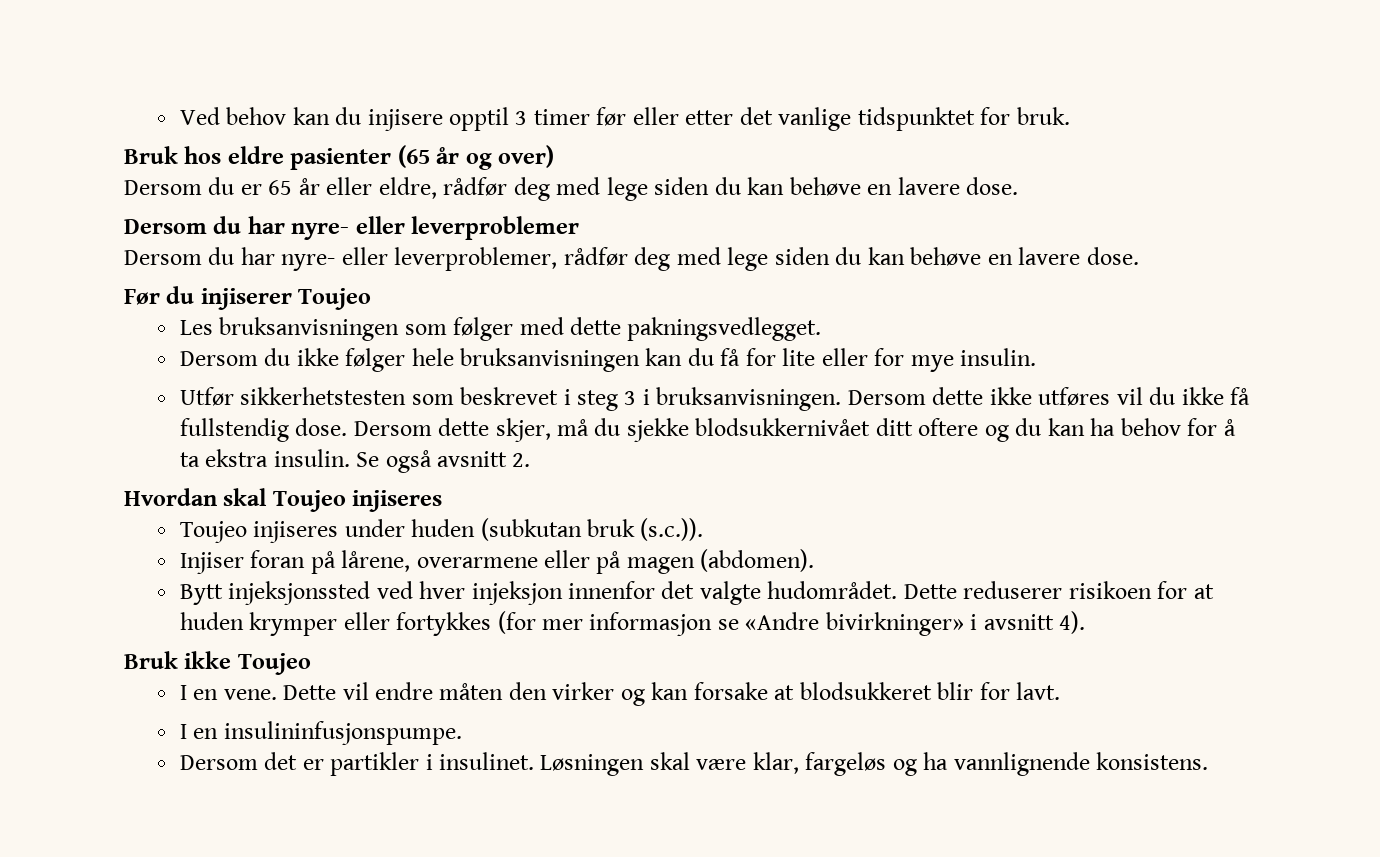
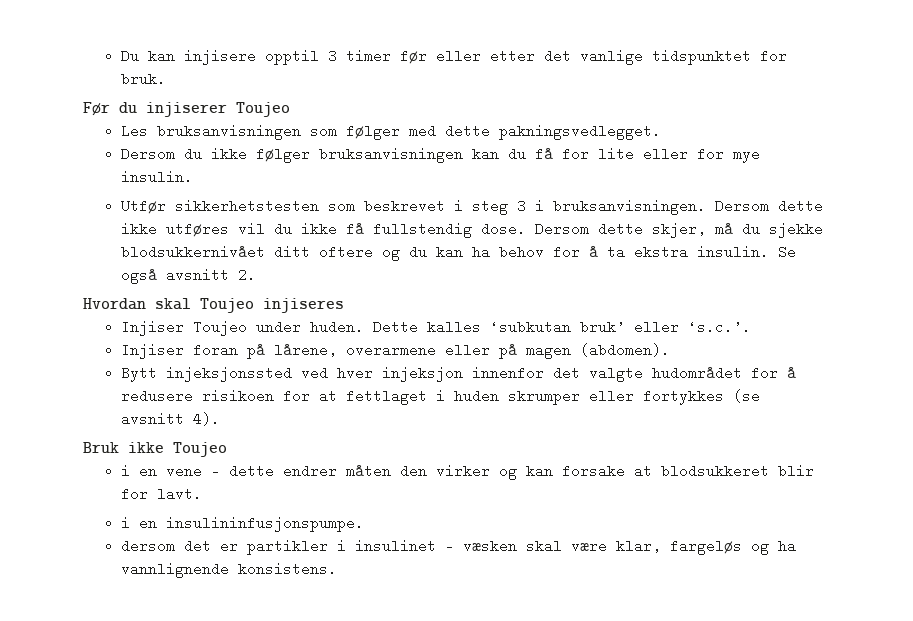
- Ved behov kan du injisere opptil 3 timer før eller etter det vanlige tidspunktet for bruk.
+ Du kan injisere opptil 3 timer før eller etter det vanlige tidspunktet for bruk.
- Bruk hos eldre pasienter (65 år og over)
- Dersom du er 65 år eller eldre, rådfør deg med lege siden du kan behøve en lavere dose.
- Dersom du har nyre- eller leverproblemer
- Dersom du har nyre- eller leverproblemer, rådfør deg med lege siden du kan behøve en lavere dose.
- Dersom du ikke følger hele bruksanvisningen kan du få for lite eller for mye insulin.
+ Dersom du ikke følger bruksanvisningen kan du få for lite eller for mye insulin.
- Toujeo injiseres under huden (subkutan bruk (s.c.)).
+ Injiser Toujeo under huden. Dette kalles ‘subkutan bruk’ eller ‘s.c.’.
- Bytt injeksjonssted ved hver injeksjon innenfor det valgte hudområdet. Dette reduserer risikoen for at huden krymper eller fortykkes (for mer informasjon se «Andre bivirkninger» i avsnitt 4).
+ Bytt injeksjonssted ved hver injeksjon innenfor det valgte hudområdet for å redusere risikoen for at fettlaget i huden skrumper eller fortykkes (se avsnitt 4).
- I en vene. Dette vil endre måten den virker og kan forsake at blodsukkeret blir for lavt.
+ i en vene – dette endrer måten den virker og kan forsake at blodsukkeret blir for lavt.
- I en insulininfusjonspumpe.
+ i en insulininfusjonspumpe.
- Dersom det er partikler i insulinet. Løsningen skal være klar, fargeløs og ha vannlignende konsistens.
+ dersom det er partikler i insulinet – væsken skal være klar, fargeløs og ha vannlignende konsistens.

